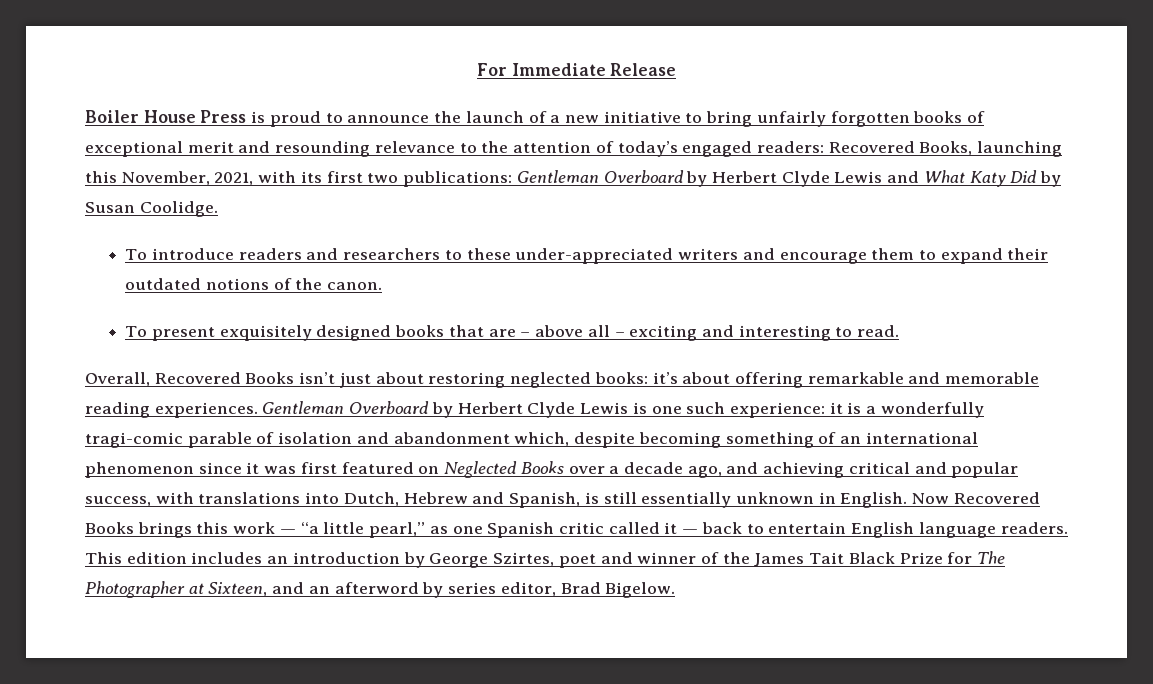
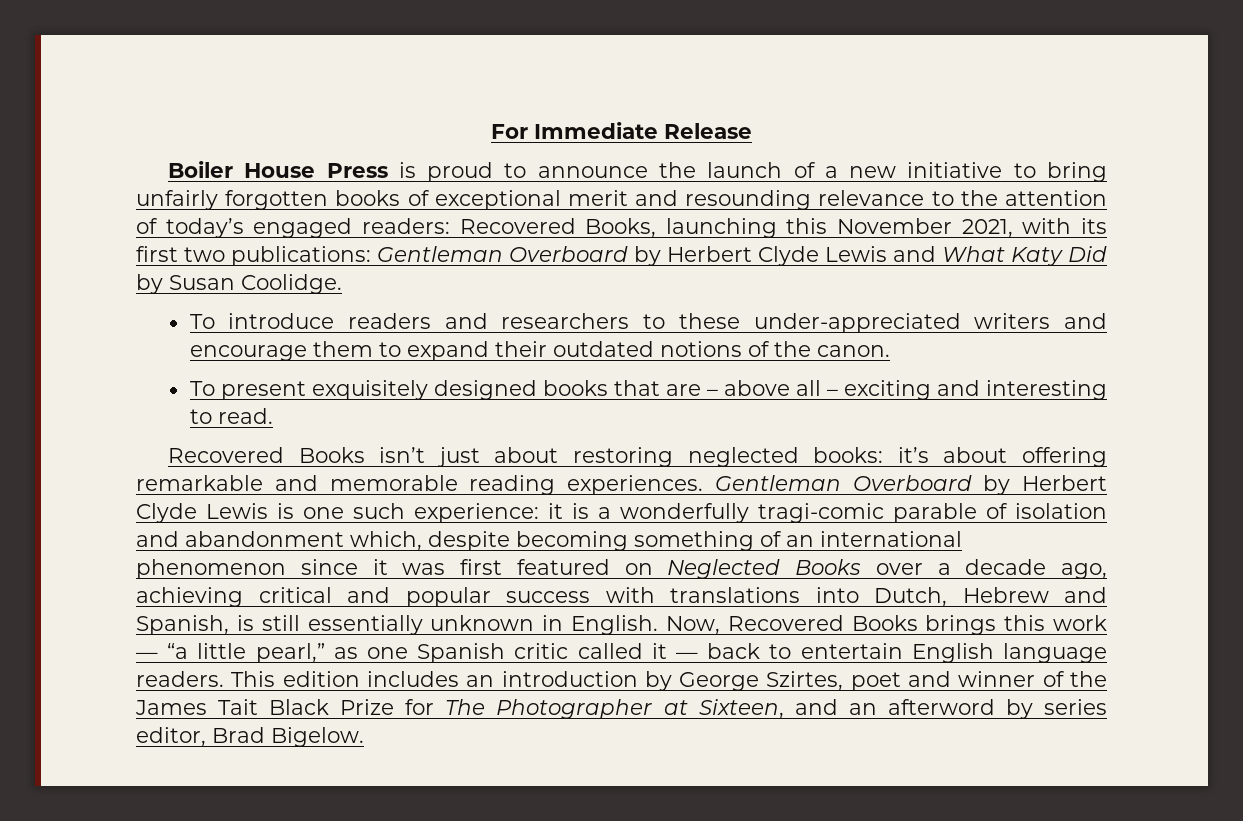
- Boiler House Press is proud to announce the launch of a new initiative to bring unfairly forgotten books of exceptional merit and resounding relevance to the attention of today’s engaged readers: Recovered Books, launching this November, 2021, with its first two publications: Gentleman Overboard by Herbert Clyde Lewis and What Katy Did by Susan Coolidge.
+ Boiler House Press is proud to announce the launch of a new initiative to bring unfairly forgotten books of exceptional merit and resounding relevance to the attention of today’s engaged readers: Recovered Books, launching this November 2021, with its first two publications: Gentleman Overboard by Herbert Clyde Lewis and What Katy Did by Susan Coolidge.
- Overall, Recovered Books isn’t just about restoring neglected books: it’s about offering remarkable and memorable reading experiences.
+ Recovered Books isn’t just about restoring neglected books: it’s about offering remarkable and memorable reading experiences.
- Gentleman Overboard by Herbert Clyde Lewis is one such experience: it is a wonderfully tragi-comic parable of isolation and abandonment which, despite becoming something of an international phenomenon since it was first featured on Neglected Books over a decade ago, and achieving critical and popular success, with translations into Dutch, Hebrew and Spanish, is still essentially unknown in English.
+ Gentleman Overboard by Herbert Clyde Lewis is one such experience: it is a wonderfully tragi-comic parable of isolation and abandonment which, despite becoming something of an international phenomenon since it was first featured on Neglected Books over a decade ago, achieving critical and popular success with translations into Dutch, Hebrew and Spanish, is still essentially unknown in English.
- Now Recovered Books brings this work — “a little pearl,” as one Spanish critic called it — back to entertain English language readers.
+ Now, Recovered Books brings this work — “a little pearl,” as one Spanish critic called it — back to entertain English language readers.

